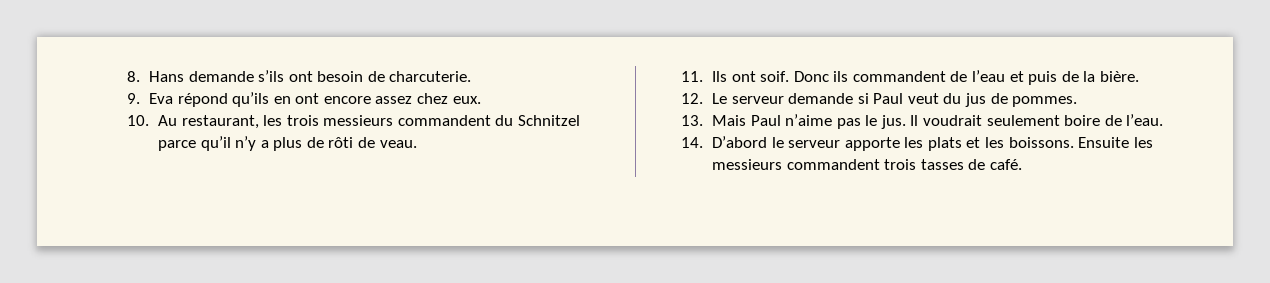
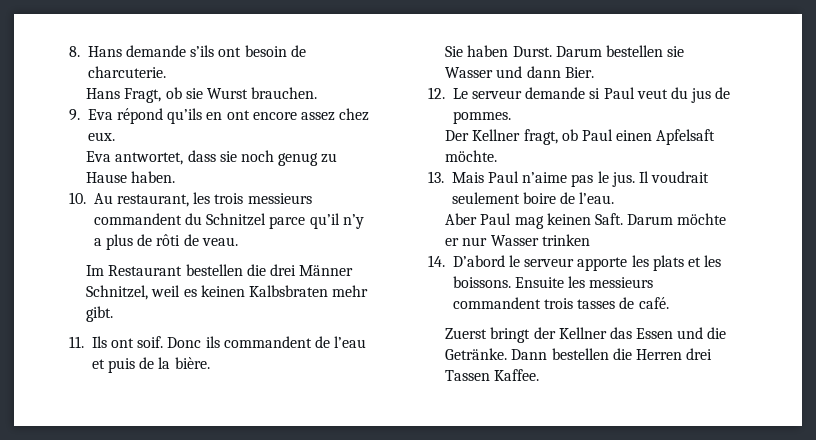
+ Hans Fragt, ob sie Wurst brauchen.
+ Eva antwortet, dass sie noch genug zu Hause haben.
+ Im Restaurant bestellen die drei Männer Schnitzel, weil es keinen Kalbsbraten mehr gibt.
+ Sie haben Durst. Darum bestellen sie Wasser und dann Bier.
+ Der Kellner fragt, ob Paul einen Apfelsaft möchte.
+ Aber Paul mag keinen Saft. Darum möchte er nur Wasser trinken
+ Zuerst bringt der Kellner das Essen und die Getränke. Dann bestellen die Herren drei Tassen Kaffee.

